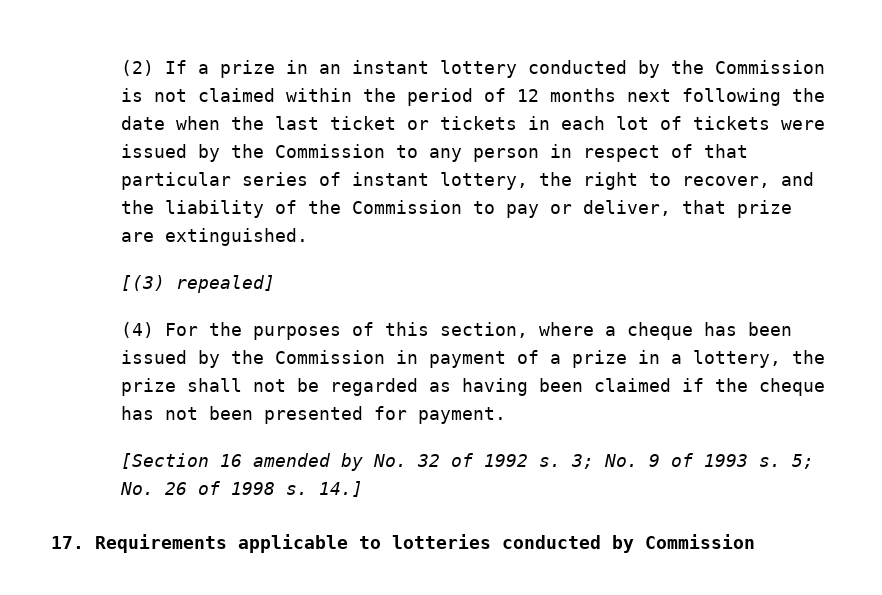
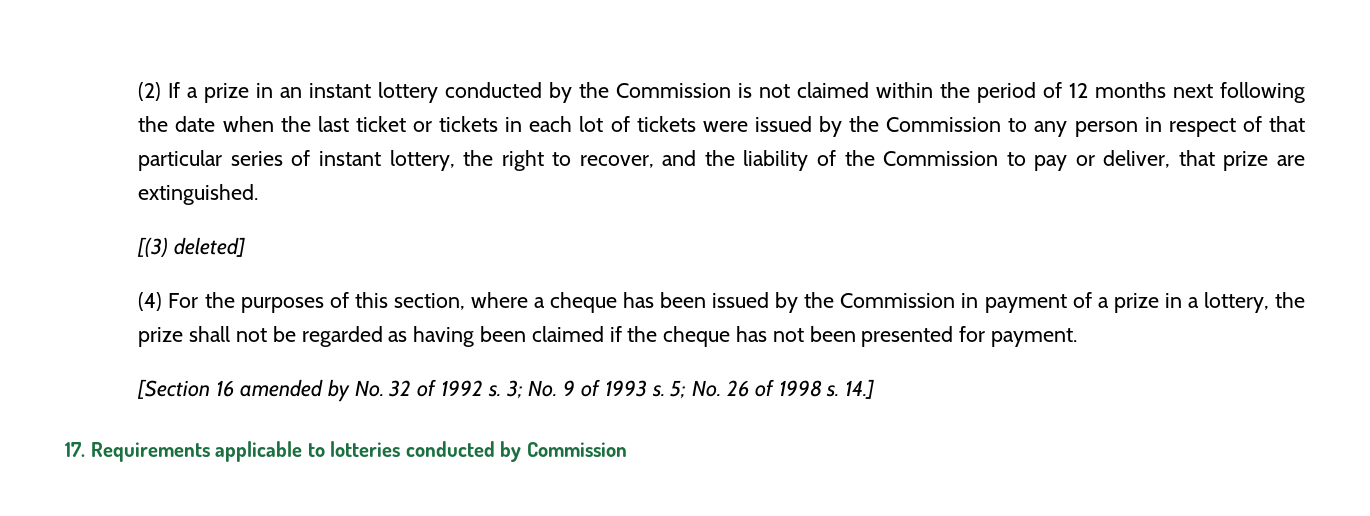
- [(3) repealed]
+ [(3) deleted]

